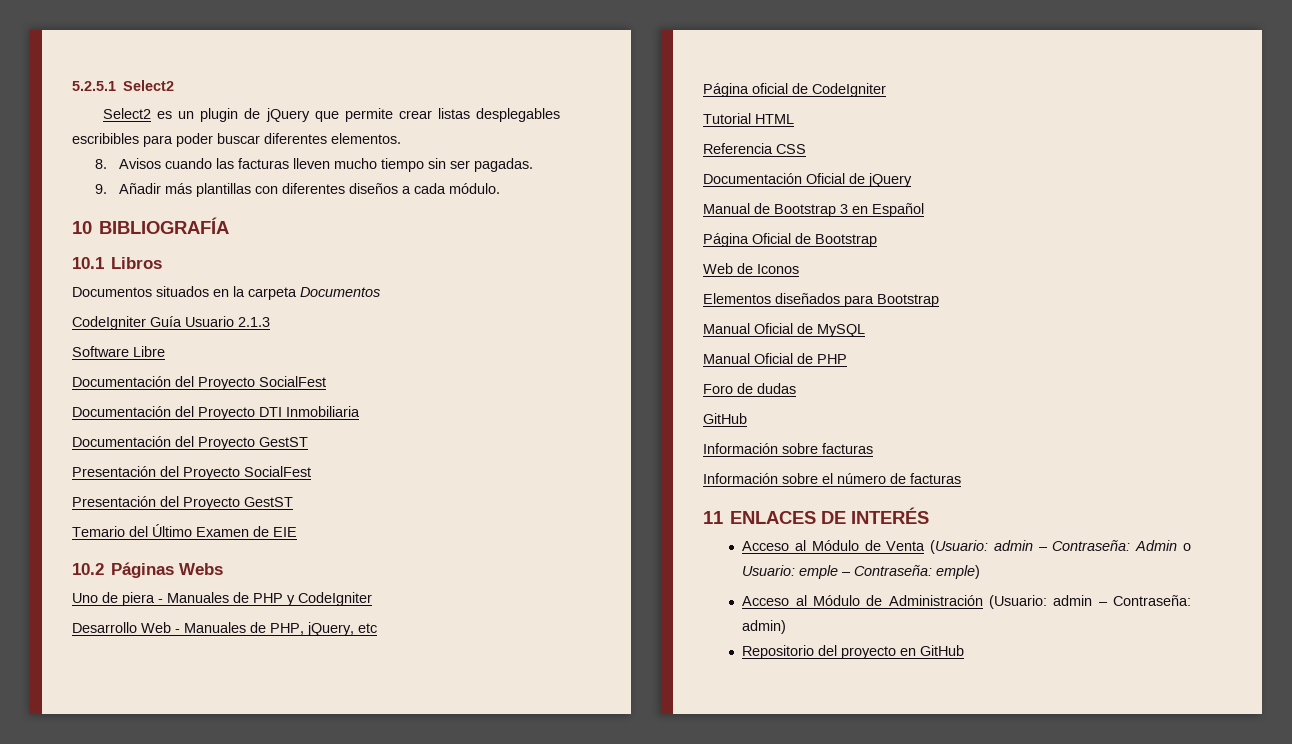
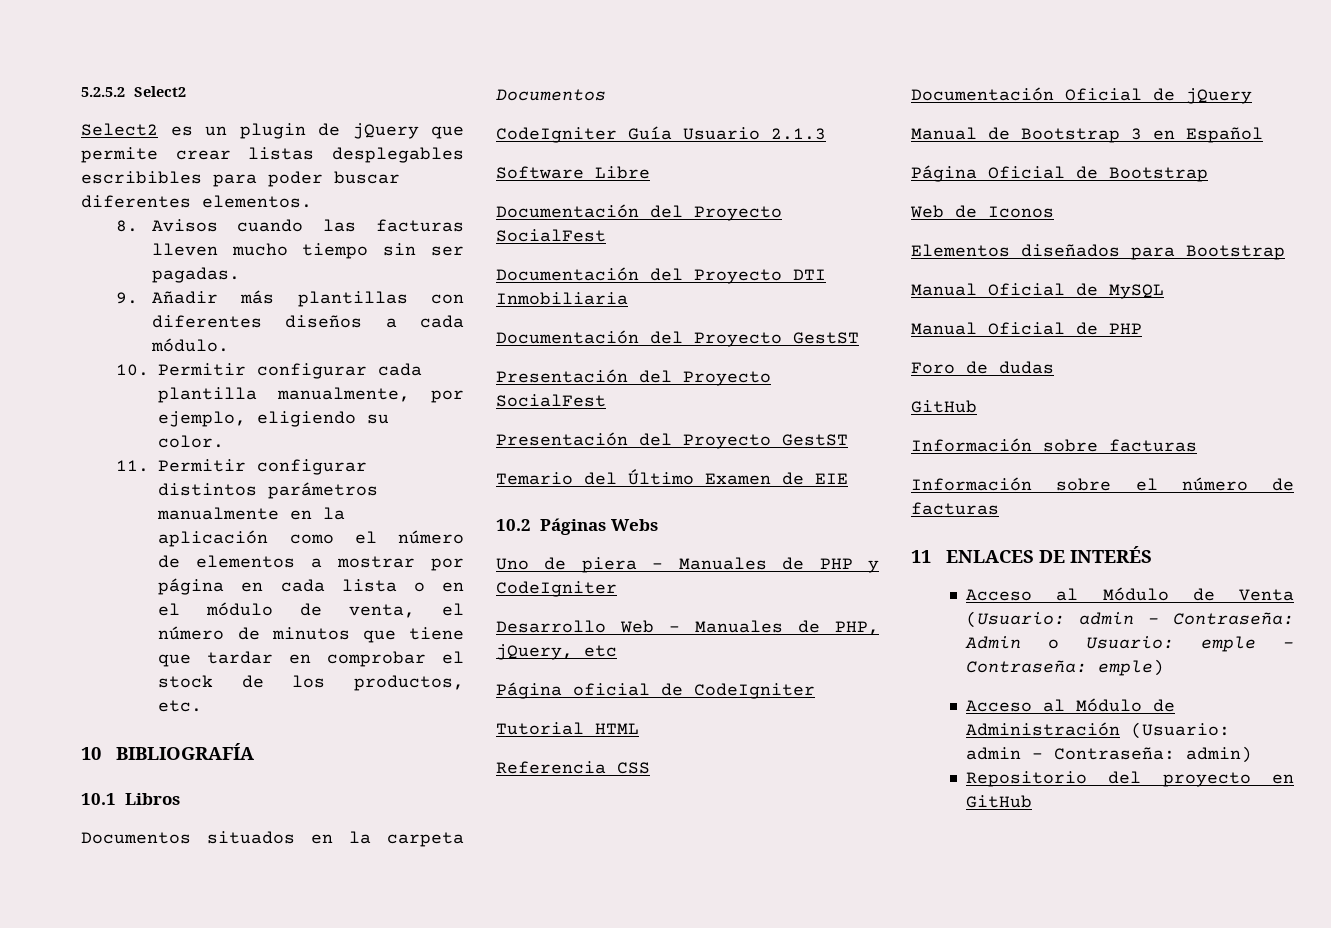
- 5.2.5.1 Select2
+ 5.2.5.2 Select2
+ 10. Permitir configurar cada plantilla manualmente, por ejemplo, eligiendo su color.
+ 11. Permitir configurar distintos parámetros manualmente en la aplicación como el número de elementos a mostrar por página en cada lista o en el módulo de venta, el número de minutos que tiene que tardar en comprobar el stock de los productos, etc.

